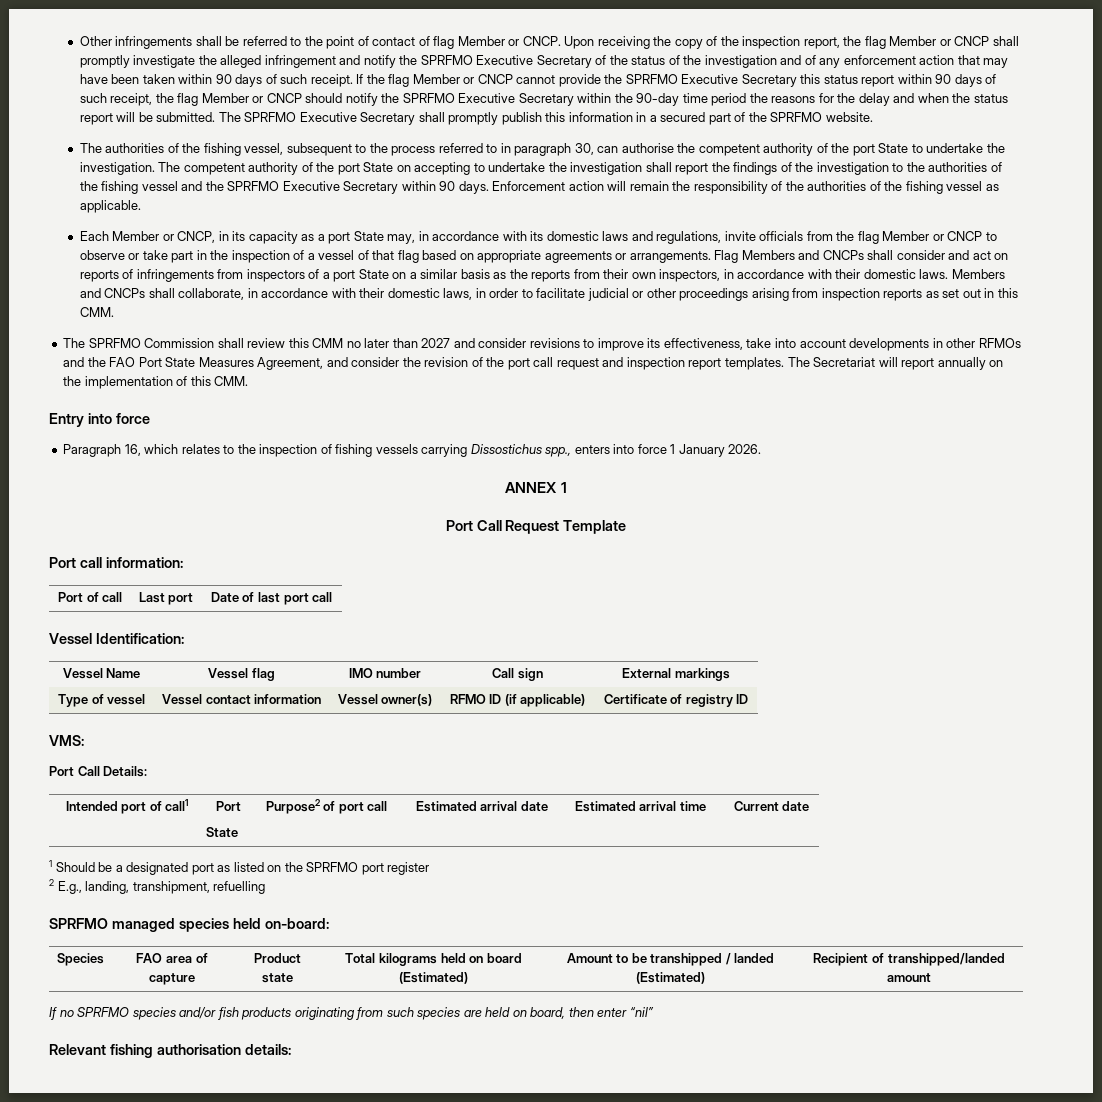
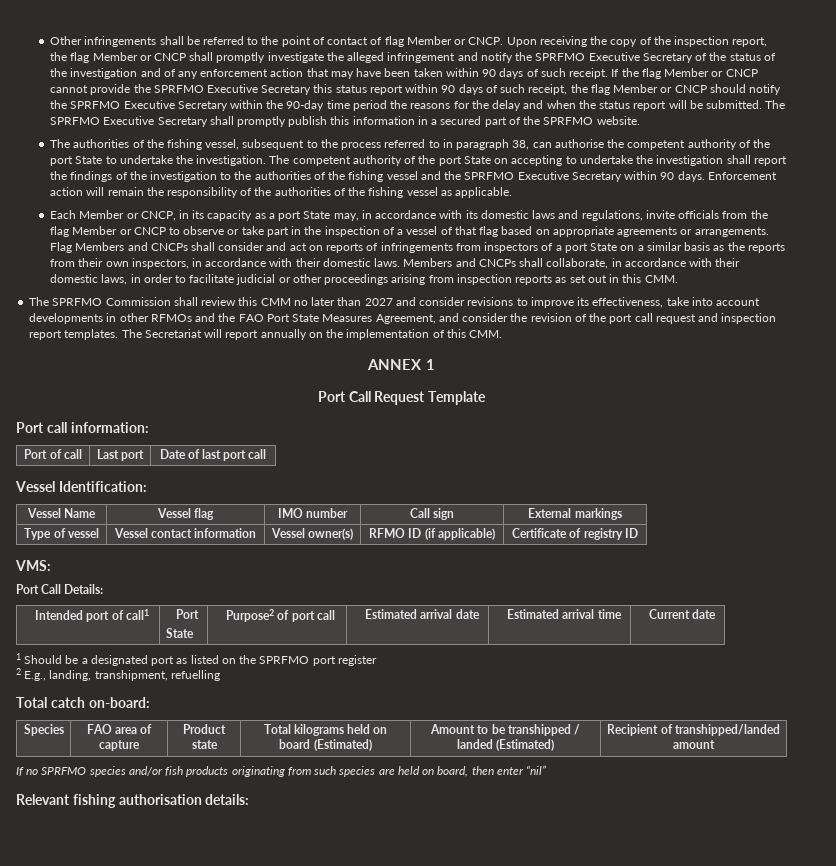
- The authorities of the fishing vessel, subsequent to the process referred to in paragraph 30, can authorise the competent authority of the port State to undertake the investigation.
+ The authorities of the fishing vessel, subsequent to the process referred to in paragraph 38, can authorise the competent authority of the port State to undertake the investigation.
- Entry into force
- Paragraph 16, which relates to the inspection of fishing vessels carrying Dissostichus spp., enters into force 1 January 2026.
- SPRFMO managed species held on-board:
+ Total catch on-board:

